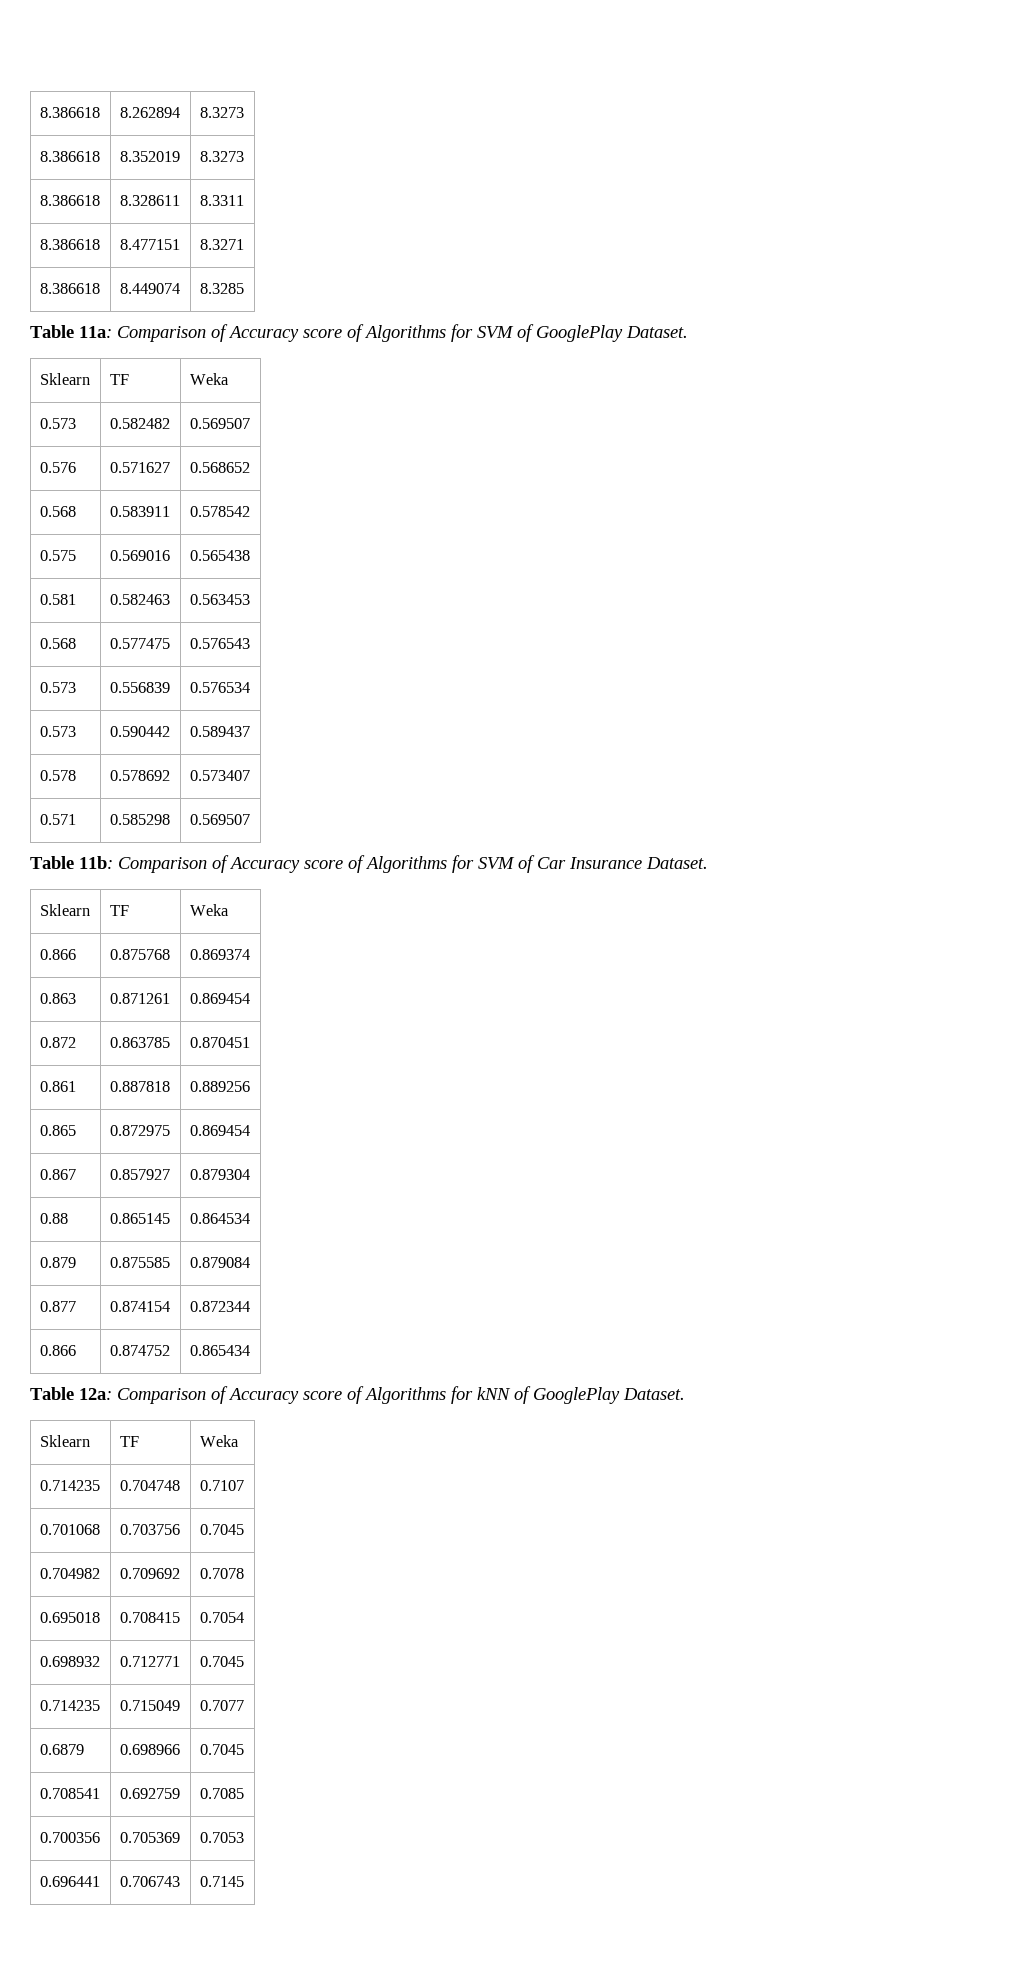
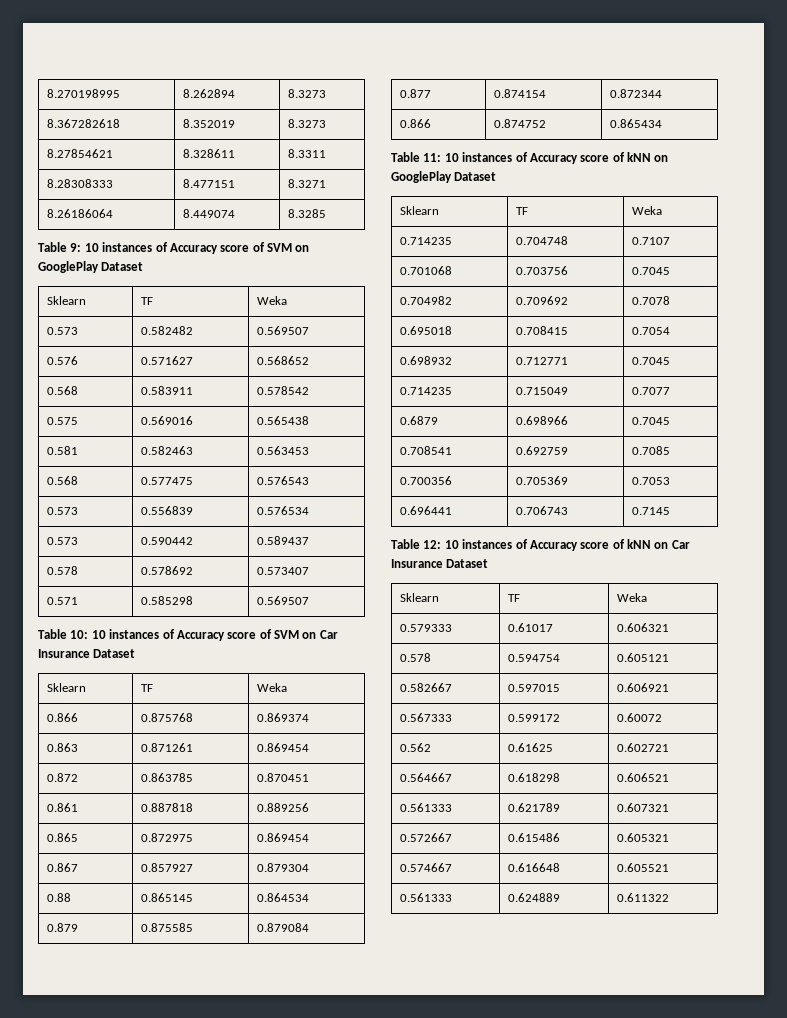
- 8.386618 | 8.262894 | 8.3273
+ 8.270198995 | 8.262894 | 8.3273
- 8.386618 | 8.352019 | 8.3273
+ 8.367282618 | 8.352019 | 8.3273
- 8.386618 | 8.328611 | 8.3311
+ 8.27854621 | 8.328611 | 8.3311
- 8.386618 | 8.477151 | 8.3271
+ 8.28308333 | 8.477151 | 8.3271
- 8.386618 | 8.449074 | 8.3285
+ 8.26186064 | 8.449074 | 8.3285
- Table 11a: Comparison of Accuracy score of Algorithms for SVM of GooglePlay Dataset.
+ Table 9: 10 instances of Accuracy score of SVM on GooglePlay Dataset
- Table 11b: Comparison of Accuracy score of Algorithms for SVM of Car Insurance Dataset.
+ Table 10: 10 instances of Accuracy score of SVM on Car Insurance Dataset
- Table 12a: Comparison of Accuracy score of Algorithms for kNN of GooglePlay Dataset.
+ Table 11: 10 instances of Accuracy score of kNN on GooglePlay Dataset
+ Table 12: 10 instances of Accuracy score of kNN on Car Insurance Dataset
+ Sklearn | TF | Weka
+ 0.579333 | 0.61017 | 0.606321
+ 0.578 | 0.594754 | 0.605121
+ 0.582667 | 0.597015 | 0.606921
+ 0.567333 | 0.599172 | 0.60072
+ 0.562 | 0.61625 | 0.602721
+ 0.564667 | 0.618298 | 0.606521
+ 0.561333 | 0.621789 | 0.607321
+ 0.572667 | 0.615486 | 0.605321
+ 0.574667 | 0.616648 | 0.605521
+ 0.561333 | 0.624889 | 0.611322

